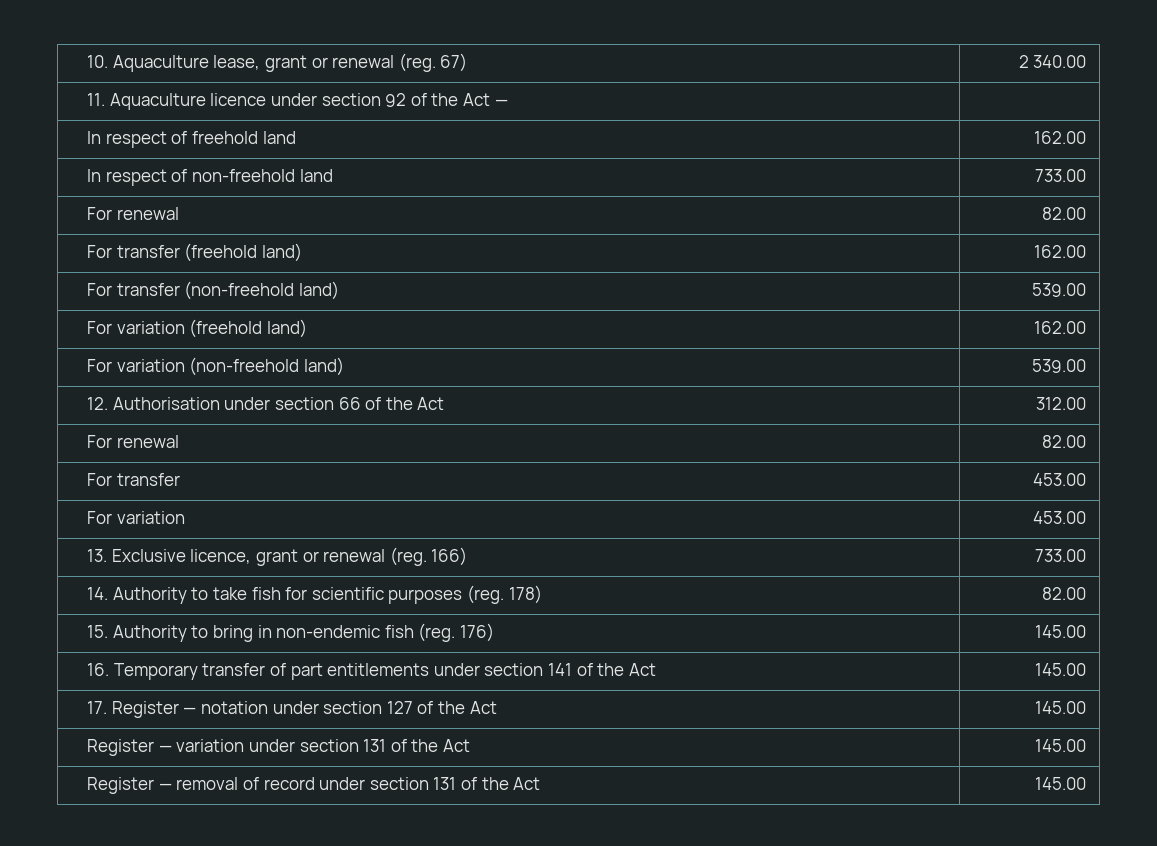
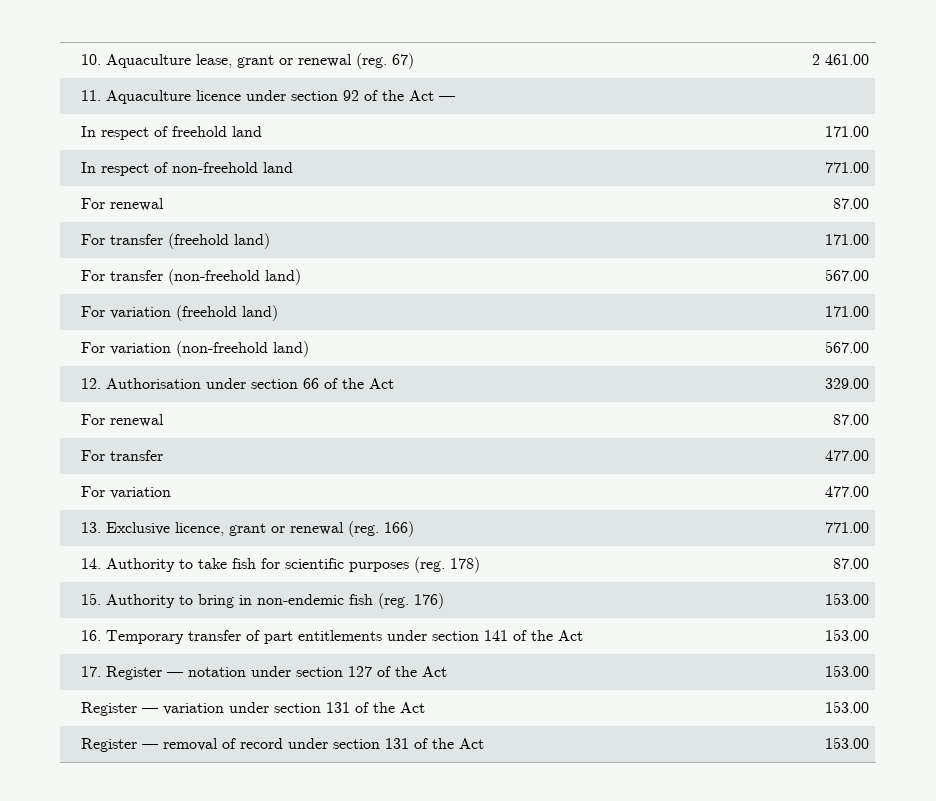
- 10. Aquaculture lease, grant or renewal (reg. 67) | 2 340.00
+ 10. Aquaculture lease, grant or renewal (reg. 67) | 2 461.00
- In respect of freehold land | 162.00
+ In respect of freehold land | 171.00
- In respect of non-freehold land | 733.00
- For renewal | 82.00
+ In respect of non-freehold land | 771.00
+ For renewal | 87.00
- For transfer (freehold land) | 162.00
+ For transfer (freehold land) | 171.00
- For transfer (non-freehold land) | 539.00
+ For transfer (non-freehold land) | 567.00
- For variation (freehold land) | 162.00
+ For variation (freehold land) | 171.00
- For variation (non-freehold land) | 539.00
+ For variation (non-freehold land) | 567.00
- 12. Authorisation under section 66 of the Act | 312.00
- For renewal | 82.00
+ 12. Authorisation under section 66 of the Act | 329.00
+ For renewal | 87.00
- For transfer | 453.00
+ For transfer | 477.00
- For variation | 453.00
+ For variation | 477.00
- 13. Exclusive licence, grant or renewal (reg. 166) | 733.00
+ 13. Exclusive licence, grant or renewal (reg. 166) | 771.00
- 14. Authority to take fish for scientific purposes (reg. 178) | 82.00
+ 14. Authority to take fish for scientific purposes (reg. 178) | 87.00
- 15. Authority to bring in non-endemic fish (reg. 176) | 145.00
+ 15. Authority to bring in non-endemic fish (reg. 176) | 153.00
- 16. Temporary transfer of part entitlements under section 141 of the Act | 145.00
+ 16. Temporary transfer of part entitlements under section 141 of the Act | 153.00
- 17. Register — notation under section 127 of the Act | 145.00
+ 17. Register — notation under section 127 of the Act | 153.00
- Register — variation under section 131 of the Act | 145.00
+ Register — variation under section 131 of the Act | 153.00
- Register — removal of record under section 131 of the Act | 145.00
+ Register — removal of record under section 131 of the Act | 153.00

